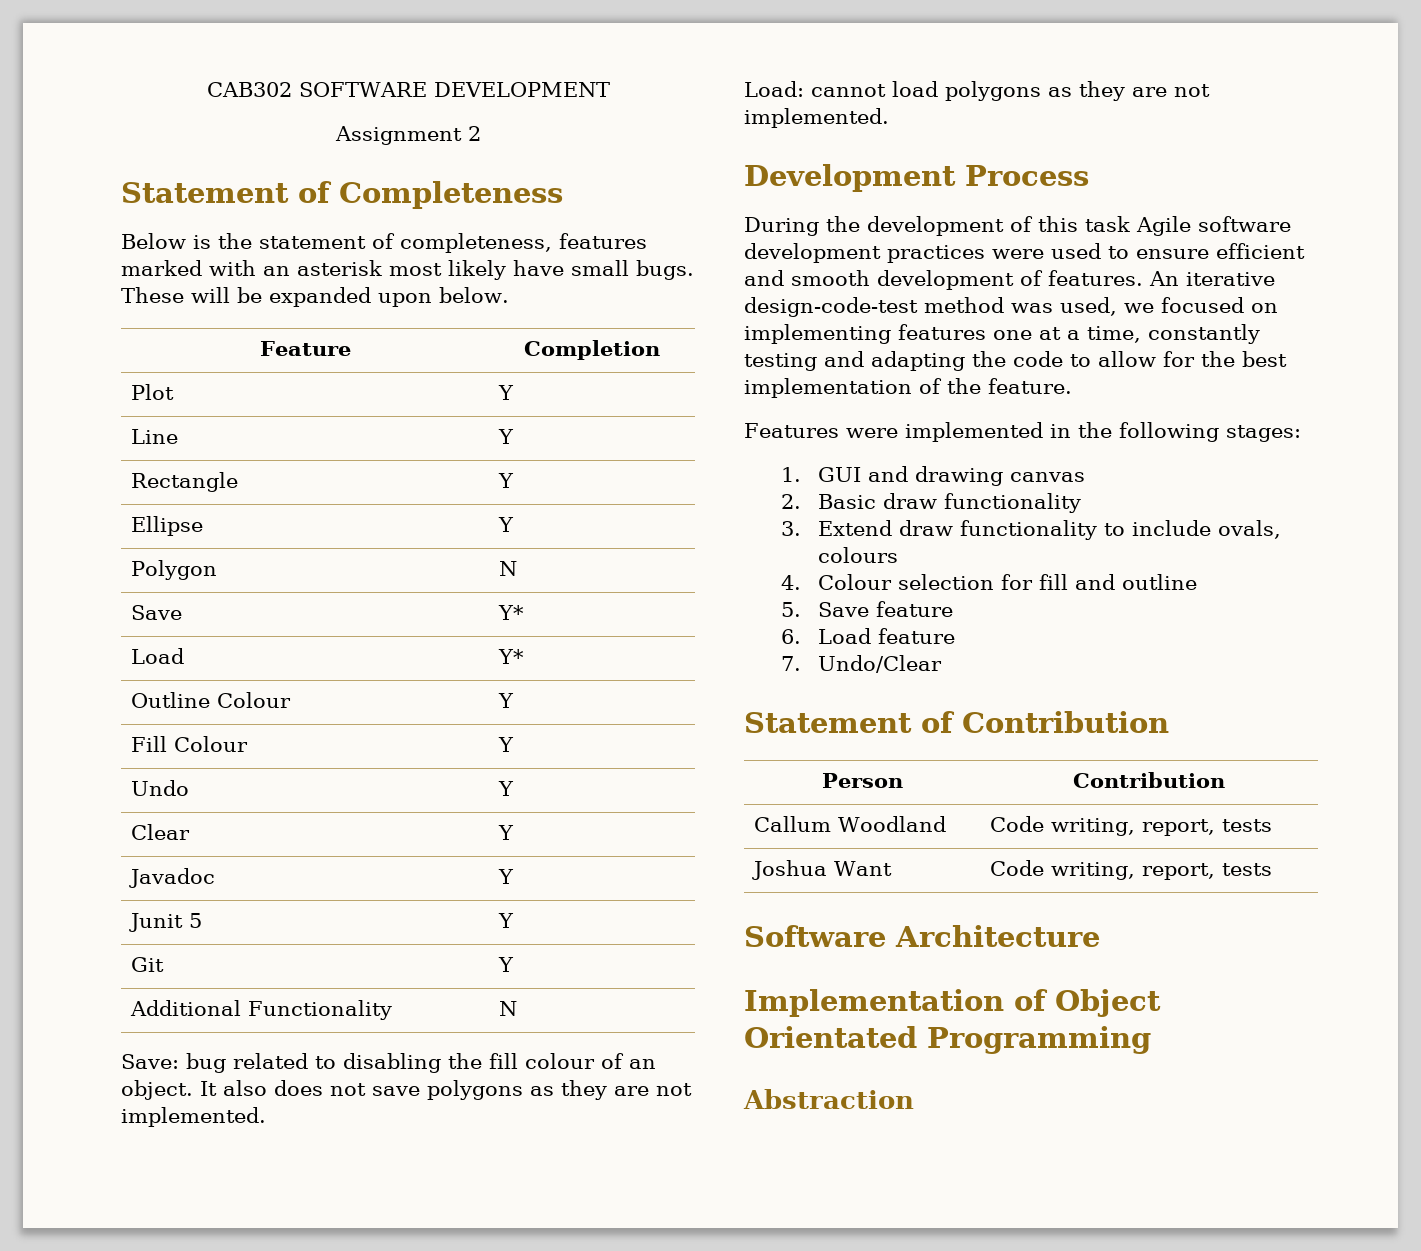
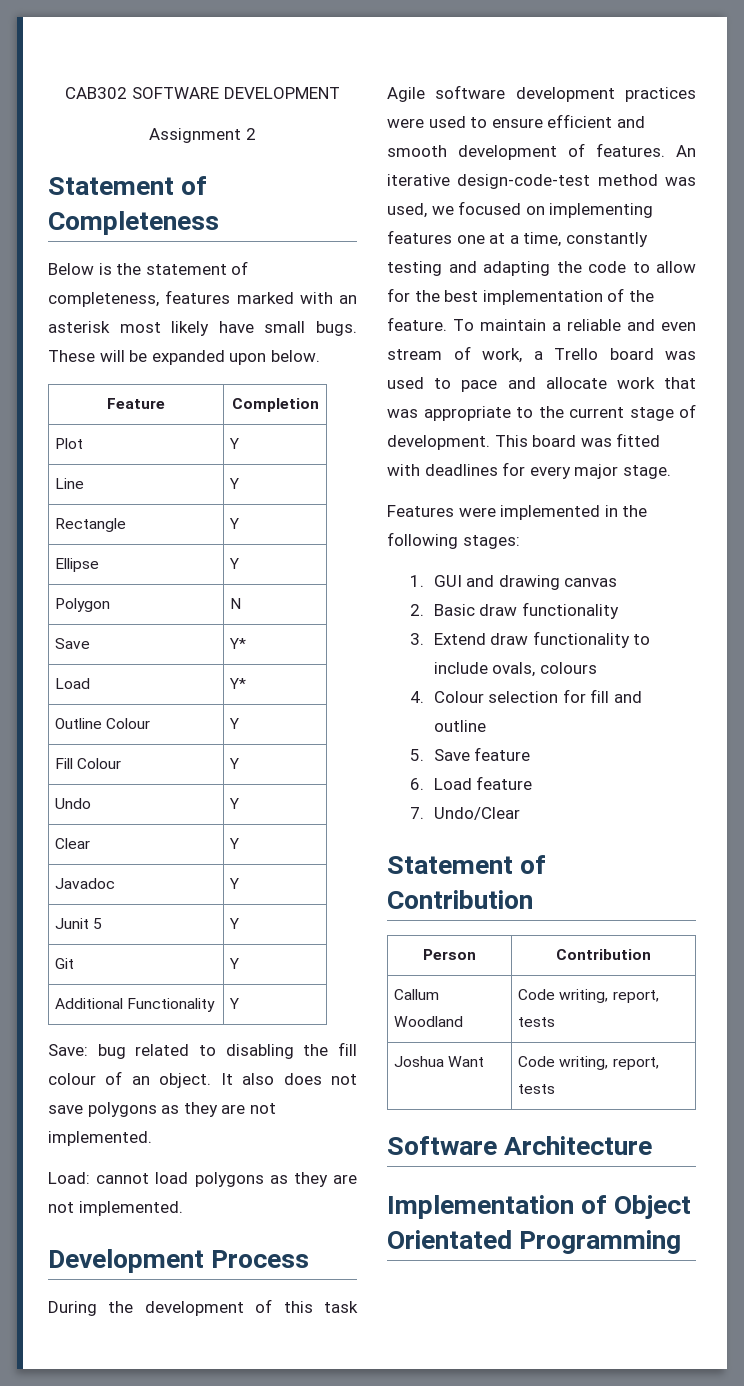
- Additional Functionality | N
+ Additional Functionality | Y
+ To maintain a reliable and even stream of work, a Trello board was used to pace and allocate work that was appropriate to the current stage of development. This board was fitted with deadlines for every major stage.
- Abstraction

